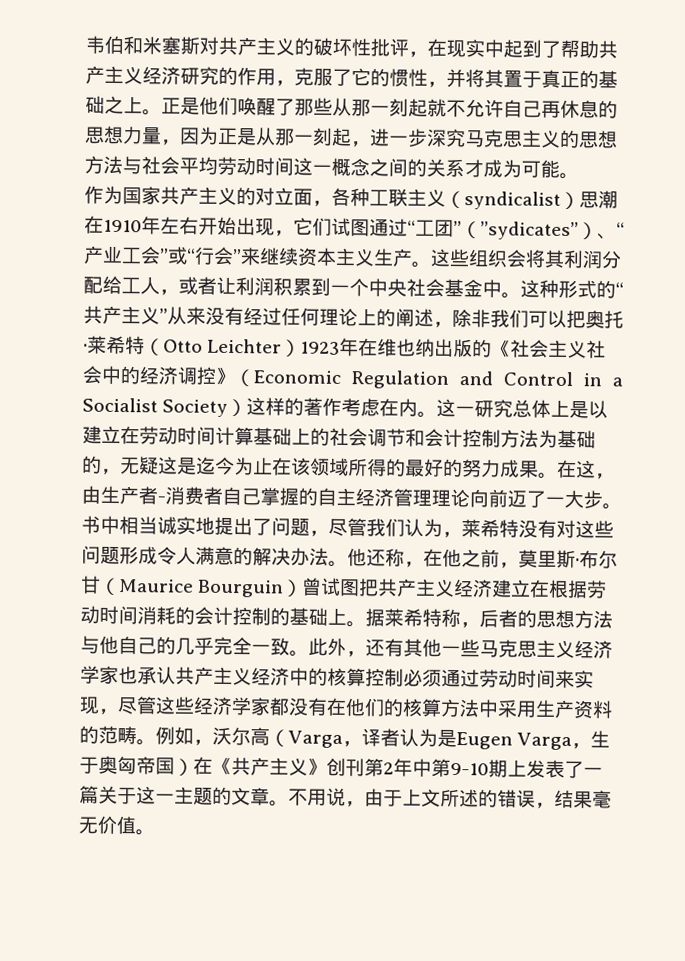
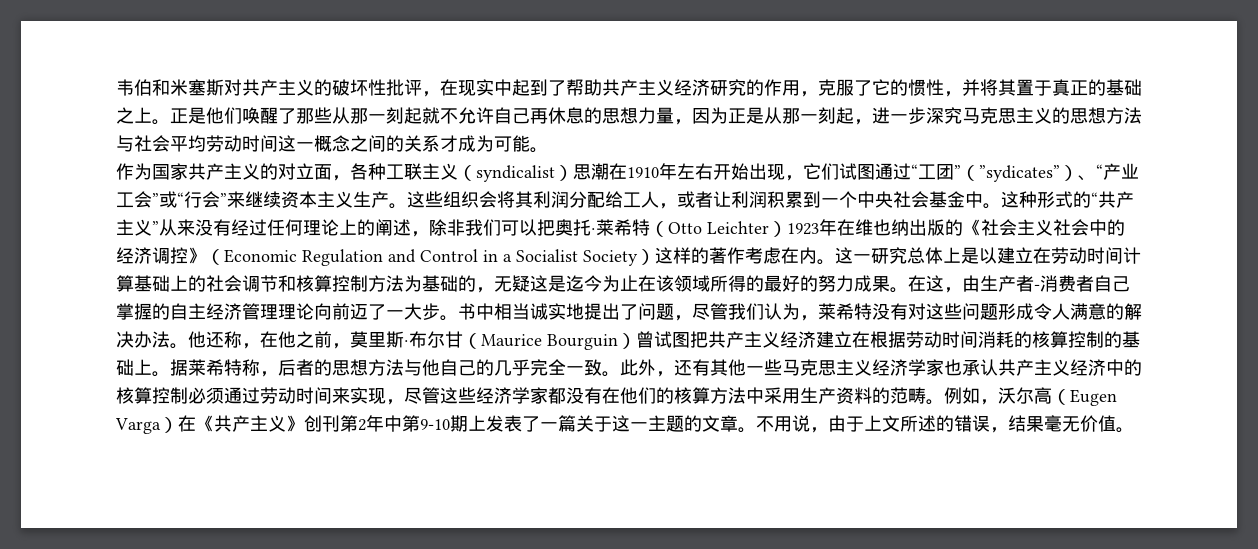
- 这一研究总体上是以建立在劳动时间计算基础上的社会调节和会计控制方法为基础的，无疑这是迄今为止在该领域所得的最好的努力成果。
+ 这一研究总体上是以建立在劳动时间计算基础上的社会调节和核算控制方法为基础的，无疑这是迄今为止在该领域所得的最好的努力成果。
- 他还称，在他之前，莫里斯·布尔甘（Maurice Bourguin）曾试图把共产主义经济建立在根据劳动时间消耗的会计控制的基础上。
+ 他还称，在他之前，莫里斯·布尔甘（Maurice Bourguin）曾试图把共产主义经济建立在根据劳动时间消耗的核算控制的基础上。
- 例如，沃尔高（Varga，译者认为是Eugen Varga，生于奥匈帝国）在《共产主义》创刊第2年中第9-10期上发表了一篇关于这一主题的文章。
+ 例如，沃尔高（Eugen Varga）在《共产主义》创刊第2年中第9-10期上发表了一篇关于这一主题的文章。

